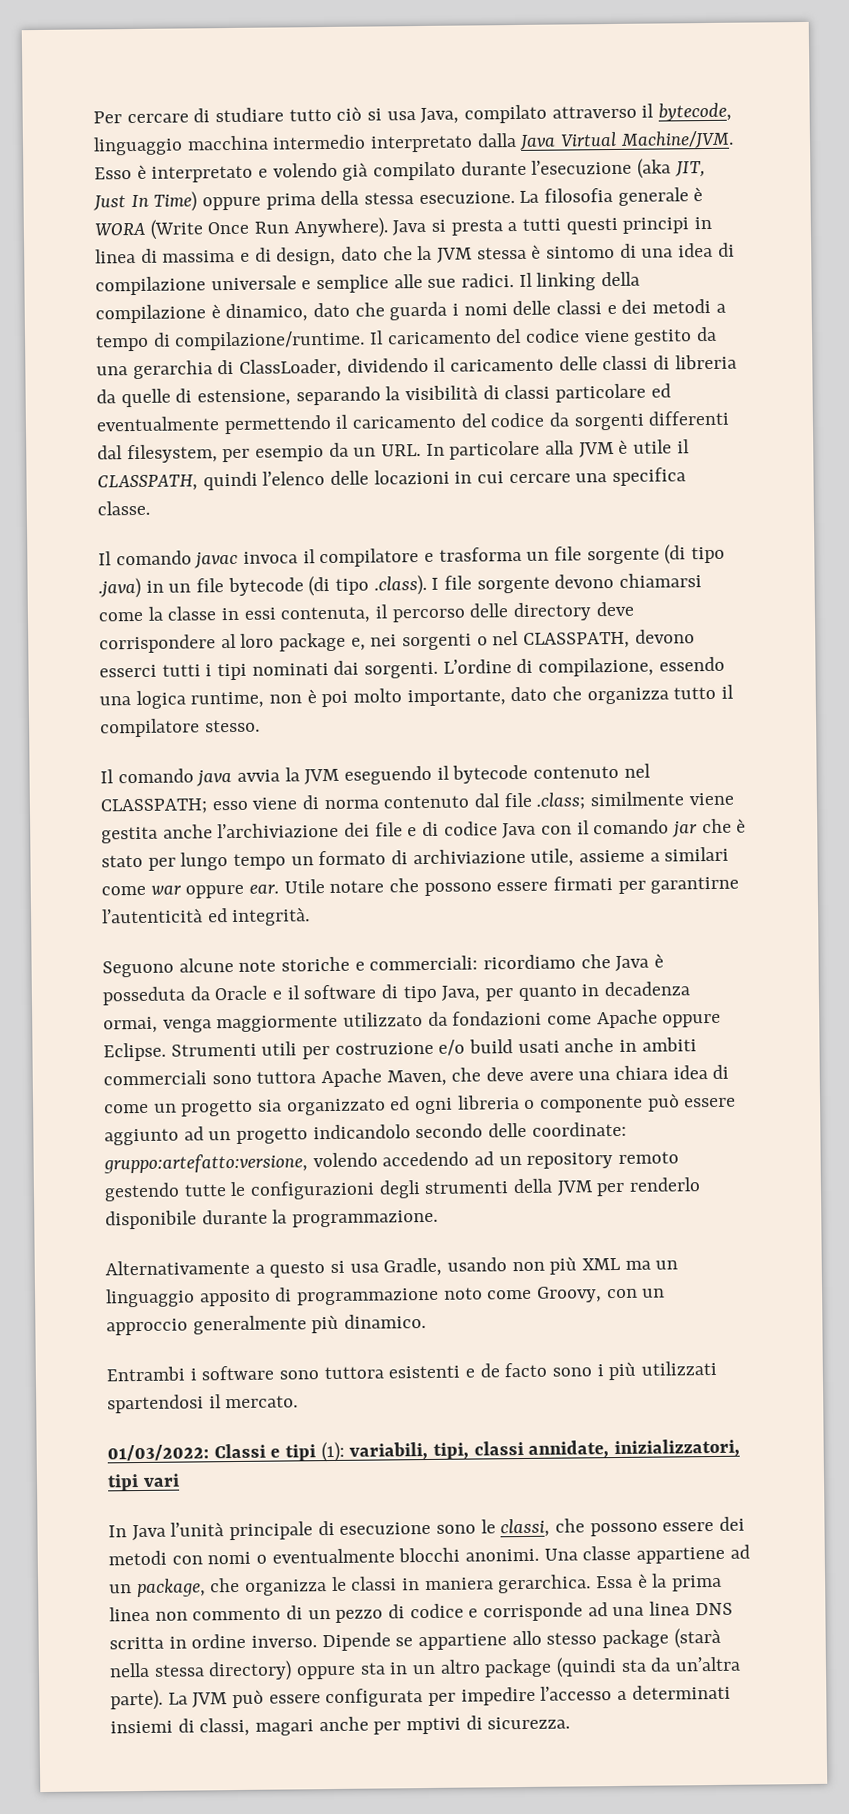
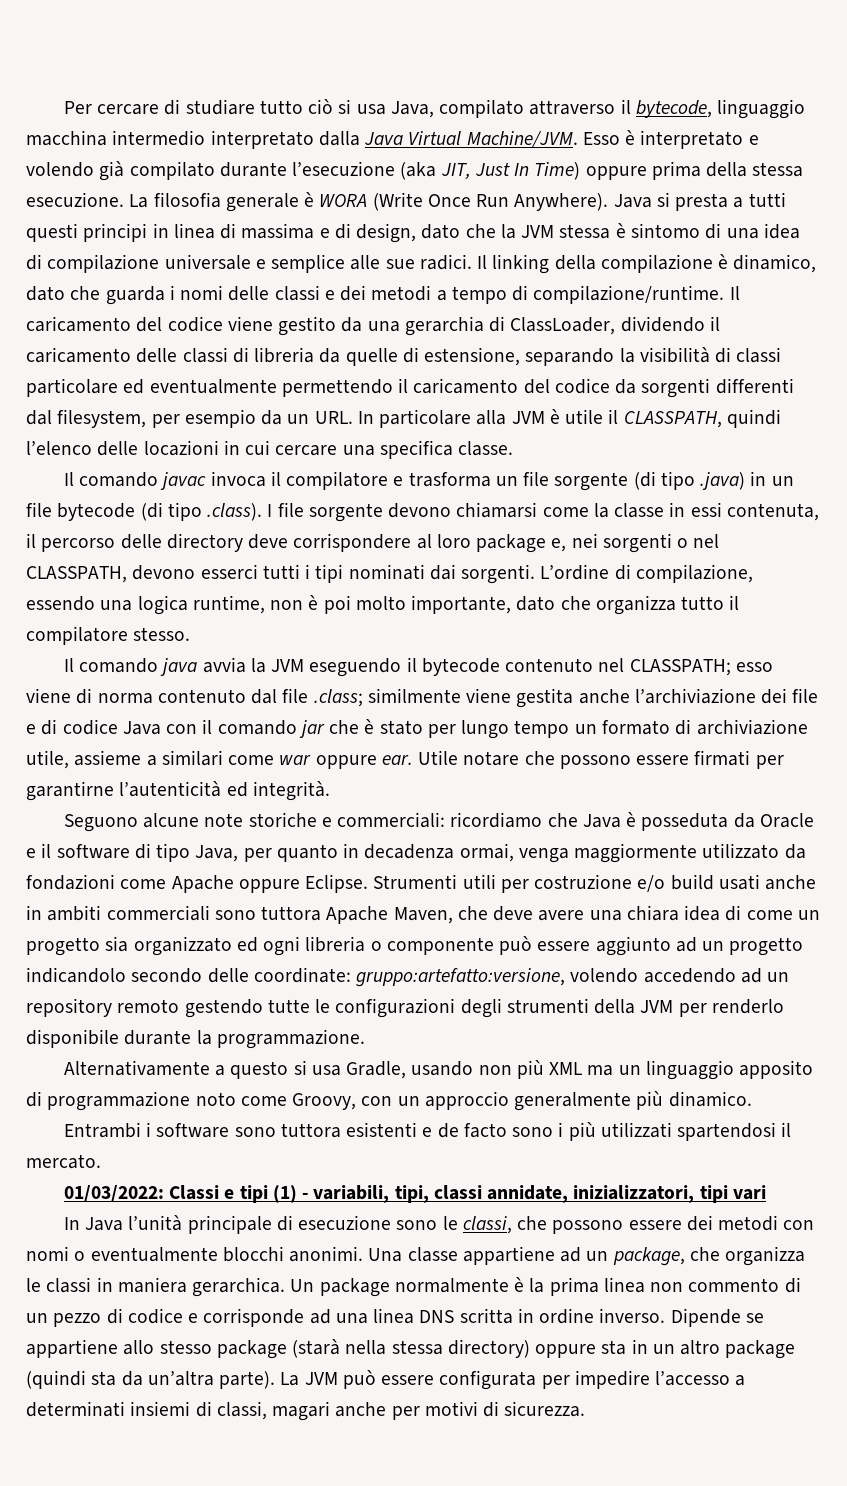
- 01/03/2022: Classi e tipi (1): variabili, tipi, classi annidate, inizializzatori, tipi vari
+ 01/03/2022: Classi e tipi (1) - variabili, tipi, classi annidate, inizializzatori, tipi vari
- Essa è la prima linea non commento di un pezzo di codice e corrisponde ad una linea DNS scritta in ordine inverso.
+ Un package normalmente è la prima linea non commento di un pezzo di codice e corrisponde ad una linea DNS scritta in ordine inverso.
- La JVM può essere configurata per impedire l’accesso a determinati insiemi di classi, magari anche per mptivi di sicurezza.
+ La JVM può essere configurata per impedire l’accesso a determinati insiemi di classi, magari anche per motivi di sicurezza.

